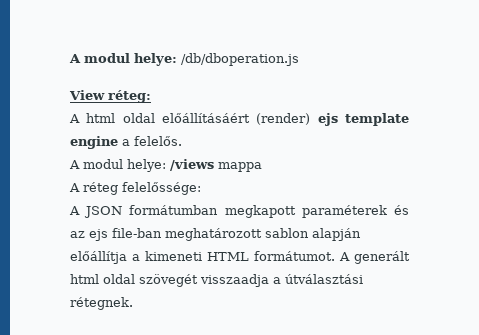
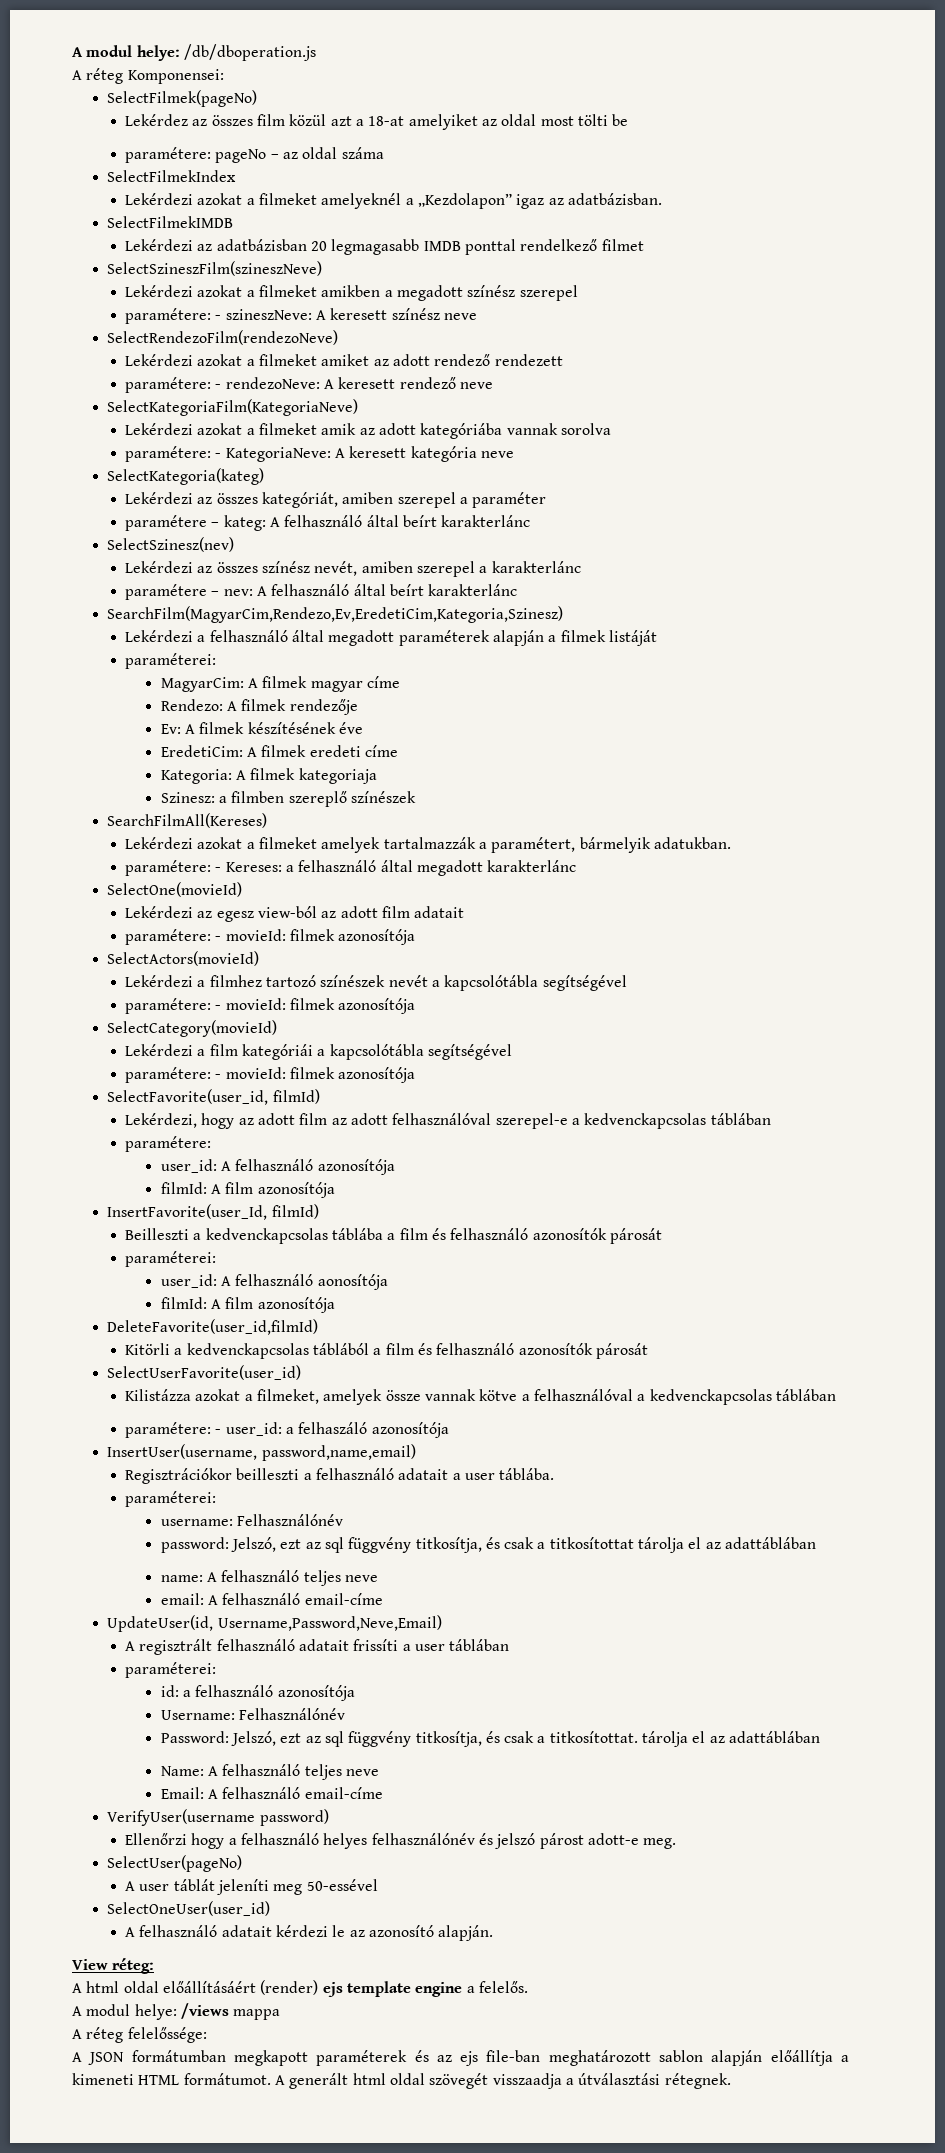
+ A réteg Komponensei:
+ SelectFilmek(pageNo)
+ Lekérdez az összes film közül azt a 18-at amelyiket az oldal most tölti be
+ paramétere: pageNo – az oldal száma
+ SelectFilmekIndex
+ Lekérdezi azokat a filmeket amelyeknél a „Kezdolapon” igaz az adatbázisban.
+ SelectFilmekIMDB
+ Lekérdezi az adatbázisban 20 legmagasabb IMDB ponttal rendelkező filmet
+ SelectSzineszFilm(szineszNeve)
+ Lekérdezi azokat a filmeket amikben a megadott színész szerepel
+ paramétere: - szineszNeve: A keresett színész neve
+ SelectRendezoFilm(rendezoNeve)
+ Lekérdezi azokat a filmeket amiket az adott rendező rendezett
+ paramétere: - rendezoNeve: A keresett rendező neve
+ SelectKategoriaFilm(KategoriaNeve)
+ Lekérdezi azokat a filmeket amik az adott kategóriába vannak sorolva
+ paramétere: - KategoriaNeve: A keresett kategória neve
+ SelectKategoria(kateg)
+ Lekérdezi az összes kategóriát, amiben szerepel a paraméter
+ paramétere – kateg: A felhasználó által beírt karakterlánc
+ SelectSzinesz(nev)
+ Lekérdezi az összes színész nevét, amiben szerepel a karakterlánc
+ paramétere – nev: A felhasználó által beírt karakterlánc
+ SearchFilm(MagyarCim,Rendezo,Ev,EredetiCim,Kategoria,Szinesz)
+ Lekérdezi a felhasználó által megadott paraméterek alapján a filmek listáját
+ paraméterei:
+ MagyarCim: A filmek magyar címe
+ Rendezo: A filmek rendezője
+ Ev: A filmek készítésének éve
+ EredetiCim: A filmek eredeti címe
+ Kategoria: A filmek kategoriaja
+ Szinesz: a filmben szereplő színészek
+ SearchFilmAll(Kereses)
+ Lekérdezi azokat a filmeket amelyek tartalmazzák a paramétert, bármelyik adatukban.
+ paramétere: - Kereses: a felhasználó által megadott karakterlánc
+ SelectOne(movieId)
+ Lekérdezi az egesz view-ból az adott film adatait
+ paramétere: - movieId: filmek azonosítója
+ SelectActors(movieId)
+ Lekérdezi a filmhez tartozó színészek nevét a kapcsolótábla segítségével
+ paramétere: - movieId: filmek azonosítója
+ SelectCategory(movieId)
+ Lekérdezi a film kategóriái a kapcsolótábla segítségével
+ paramétere: - movieId: filmek azonosítója
+ SelectFavorite(user_id, filmId)
+ Lekérdezi, hogy az adott film az adott felhasználóval szerepel-e a kedvenckapcsolas táblában
+ paramétere:
+ user_id: A felhasználó azonosítója
+ filmId: A film azonosítója
+ InsertFavorite(user_Id, filmId)
+ Beilleszti a kedvenckapcsolas táblába a film és felhasználó azonosítók párosát
+ paraméterei:
+ user_id: A felhasználó aonosítója
+ filmId: A film azonosítója
+ DeleteFavorite(user_id,filmId)
+ Kitörli a kedvenckapcsolas táblából a film és felhasználó azonosítók párosát
+ SelectUserFavorite(user_id)
+ Kilistázza azokat a filmeket, amelyek össze vannak kötve a felhasználóval a kedvenckapcsolas táblában
+ paramétere: - user_id: a felhaszáló azonosítója
+ InsertUser(username, password,name,email)
+ Regisztrációkor beilleszti a felhasználó adatait a user táblába.
+ paraméterei:
+ username: Felhasználónév
+ password: Jelszó, ezt az sql függvény titkosítja, és csak a titkosítottat tárolja el az adattáblában
+ name: A felhasználó teljes neve
+ email: A felhasználó email-címe
+ UpdateUser(id, Username,Password,Neve,Email)
+ A regisztrált felhasználó adatait frissíti a user táblában
+ paraméterei:
+ id: a felhasználó azonosítója
+ Username: Felhasználónév
+ Password: Jelszó, ezt az sql függvény titkosítja, és csak a titkosítottat. tárolja el az adattáblában
+ Name: A felhasználó teljes neve
+ Email: A felhasználó email-címe
+ VerifyUser(username password)
+ Ellenőrzi hogy a felhasználó helyes felhasználónév és jelszó párost adott-e meg.
+ SelectUser(pageNo)
+ A user táblát jeleníti meg 50-essével
+ SelectOneUser(user_id)
+ A felhasználó adatait kérdezi le az azonosító alapján.

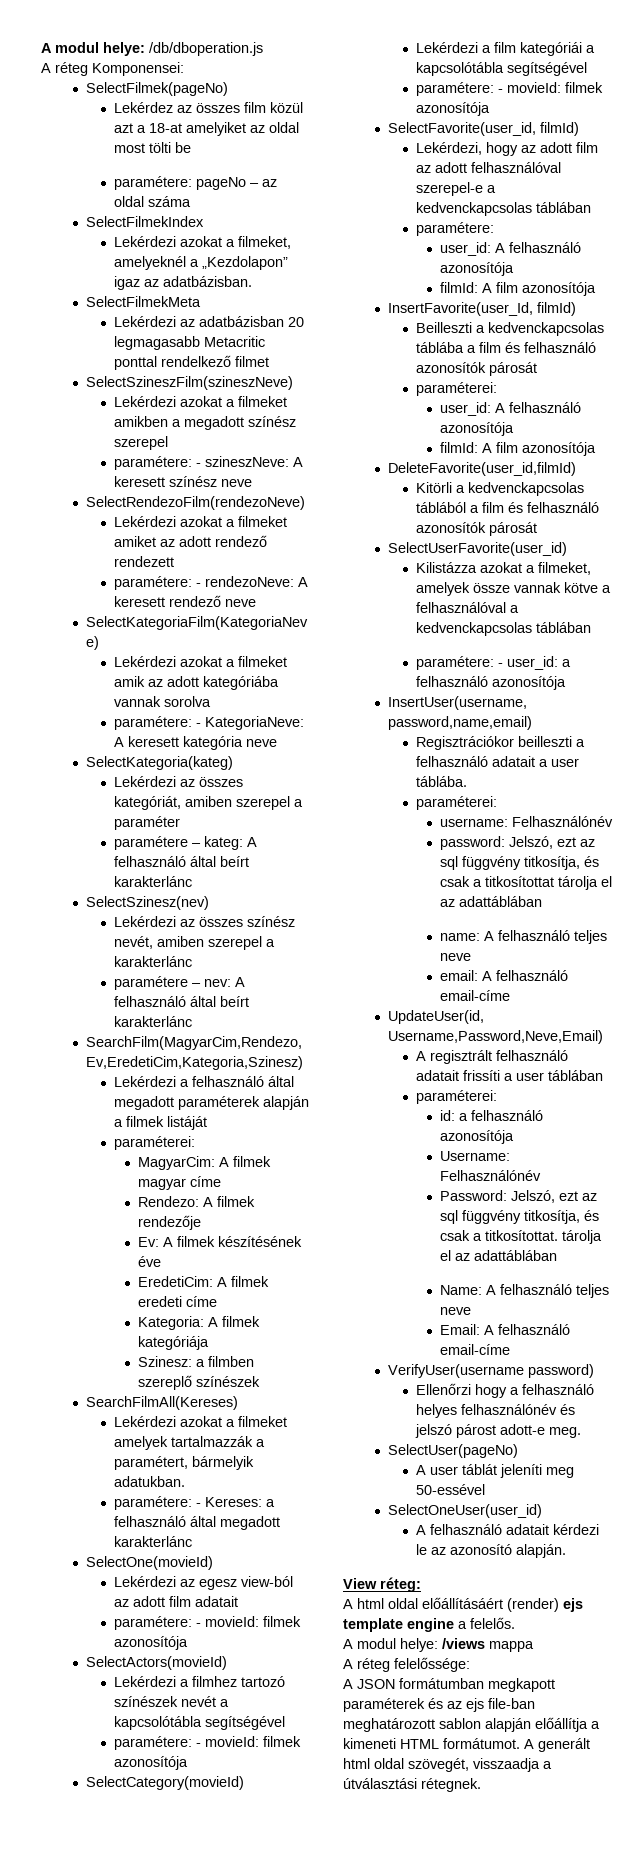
- Lekérdezi azokat a filmeket amelyeknél a „Kezdolapon” igaz az adatbázisban.
+ Lekérdezi azokat a filmeket, amelyeknél a „Kezdolapon” igaz az adatbázisban.
- SelectFilmekIMDB
+ SelectFilmekMeta
- Lekérdezi az adatbázisban 20 legmagasabb IMDB ponttal rendelkező filmet
+ Lekérdezi az adatbázisban 20 legmagasabb Metacritic ponttal rendelkező filmet
- Kategoria: A filmek kategoriaja
+ Kategoria: A filmek kategóriája
  Beilleszti a kedvenckapcsolas táblába a film és felhasználó azonosítók párosát
  paraméterei:
- user_id: A felhasználó aonosítója
+ user_id: A felhasználó azonosítója
- paramétere: - user_id: a felhaszáló azonosítója
+ paramétere: - user_id: a felhasználó azonosítója
- A generált html oldal szövegét visszaadja a útválasztási rétegnek.
+ A generált html oldal szövegét, visszaadja a útválasztási rétegnek.

